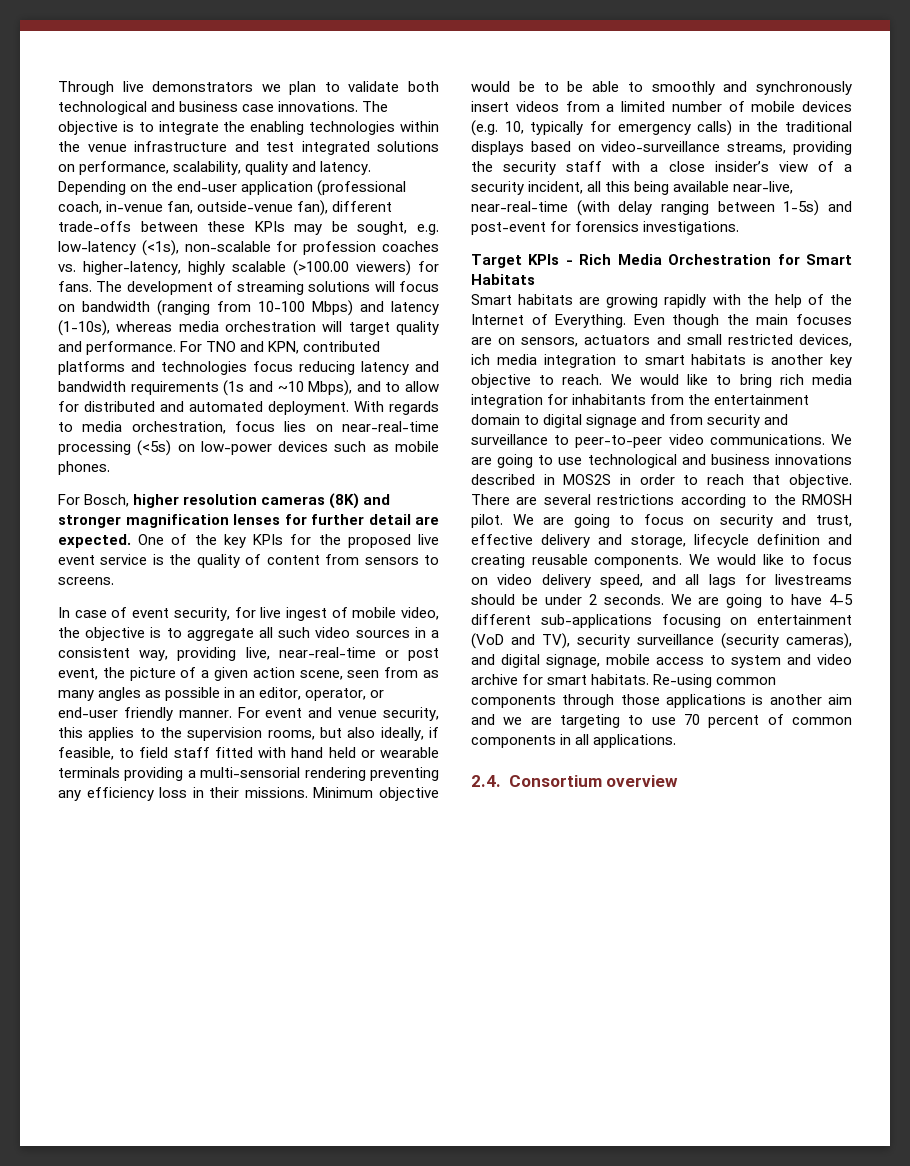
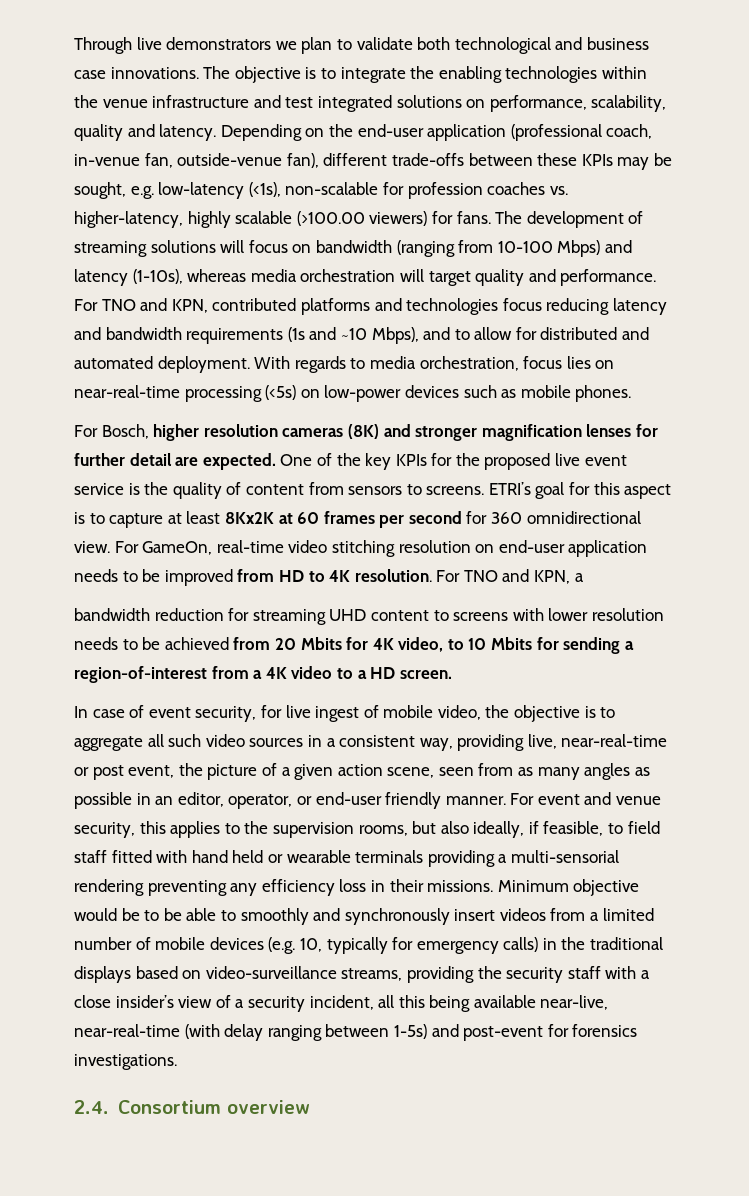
+ ETRI’s goal for this aspect is to capture at least 8Kx2K at 60 frames per second for 360 omnidirectional view. For GameOn, real-time video stitching resolution on end-user application needs to be improved from HD to 4K resolution. For TNO and KPN, a
+ bandwidth reduction for streaming UHD content to screens with lower resolution needs to be achieved from 20 Mbits for 4K video, to 10 Mbits for sending a region-of-interest from a 4K video to a HD screen.
- Target KPIs - Rich Media Orchestration for Smart Habitats
- Smart habitats are growing rapidly with the help of the Internet of Everything. Even though the main focuses are on sensors, actuators and small restricted devices, ich media integration to smart habitats is another key objective to reach. We would like to bring rich media integration for inhabitants from the entertainment domain to digital signage and from security and surveillance to peer-to-peer video communications. We are going to use technological and business innovations described in MOS2S in order to reach that objective. There are several restrictions according to the RMOSH pilot. We are going to focus on security and trust, effective delivery and storage, lifecycle definition and creating reusable components. We would like to focus on video delivery speed, and all lags for livestreams should be under 2 seconds. We are going to have 4-5 different sub-applications focusing on entertainment (VoD and TV), security surveillance (security cameras), and digital signage, mobile access to system and video archive for smart habitats. Re-using common components through those applications is another aim and we are targeting to use 70 percent of common components in all applications.

